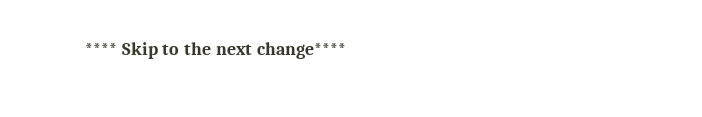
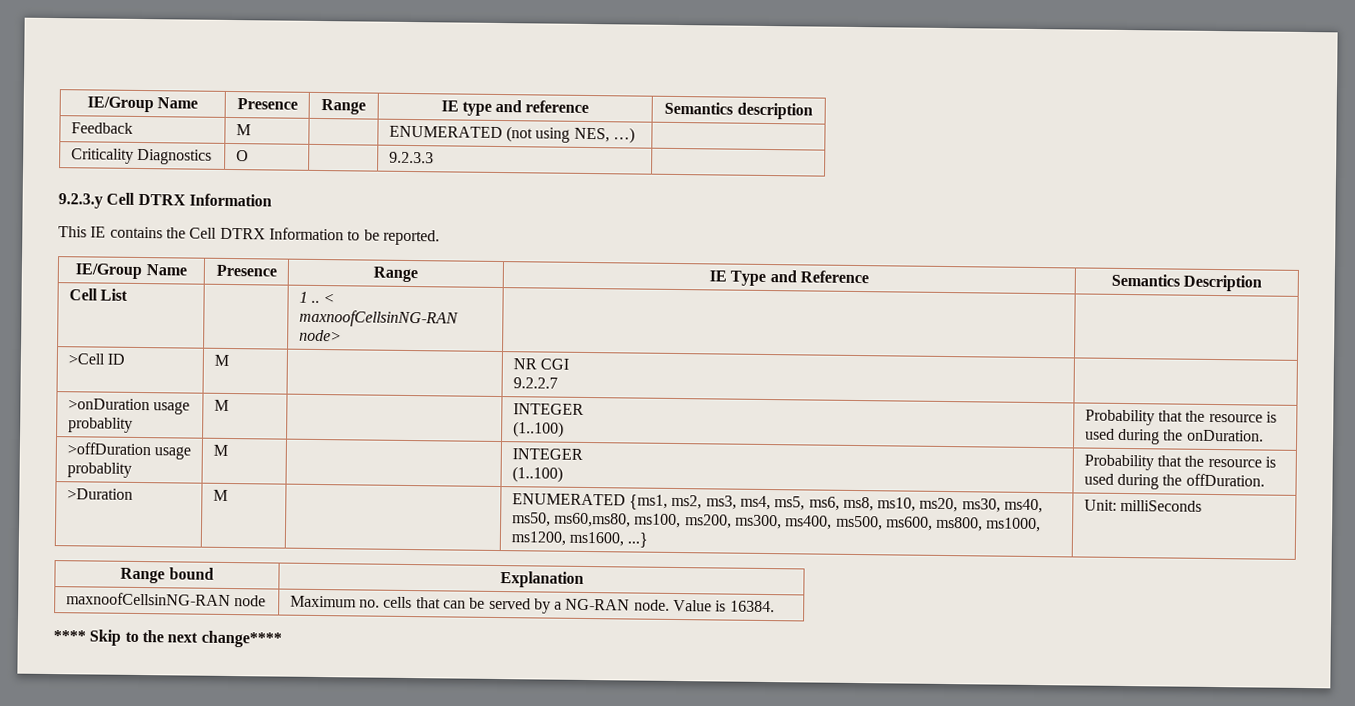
+ IE/Group Name | Presence | Range | IE type and reference | Semantics description
+ Feedback | M | | ENUMERATED (not using NES, …) |
+ Criticality Diagnostics | O | | 9.2.3.3 |
+ 9.2.3.y Cell DTRX Information
+ This IE contains the Cell DTRX Information to be reported.
+ IE/Group Name | Presence | Range | IE Type and Reference | Semantics Description
+ Cell List | | 1 .. < maxnoofCellsinNG-RAN node> | |
+ >Cell ID | M | | NR CGI
+ 9.2.2.7 |
+ >onDuration usage probablity | M | | INTEGER
+ (1..100) | Probability that the resource is used during the onDuration.
+ >offDuration usage probablity | M | | INTEGER
+ (1..100) | Probability that the resource is used during the offDuration.
+ >Duration | M | | ENUMERATED {ms1, ms2, ms3, ms4, ms5, ms6, ms8, ms10, ms20, ms30, ms40, ms50, ms60,ms80, ms100, ms200, ms300, ms400, ms500, ms600, ms800, ms1000, ms1200, ms1600, ...} | Unit: milliSeconds
+ Range bound | Explanation
+ maxnoofCellsinNG-RAN node | Maximum no. cells that can be served by a NG-RAN node. Value is 16384.

